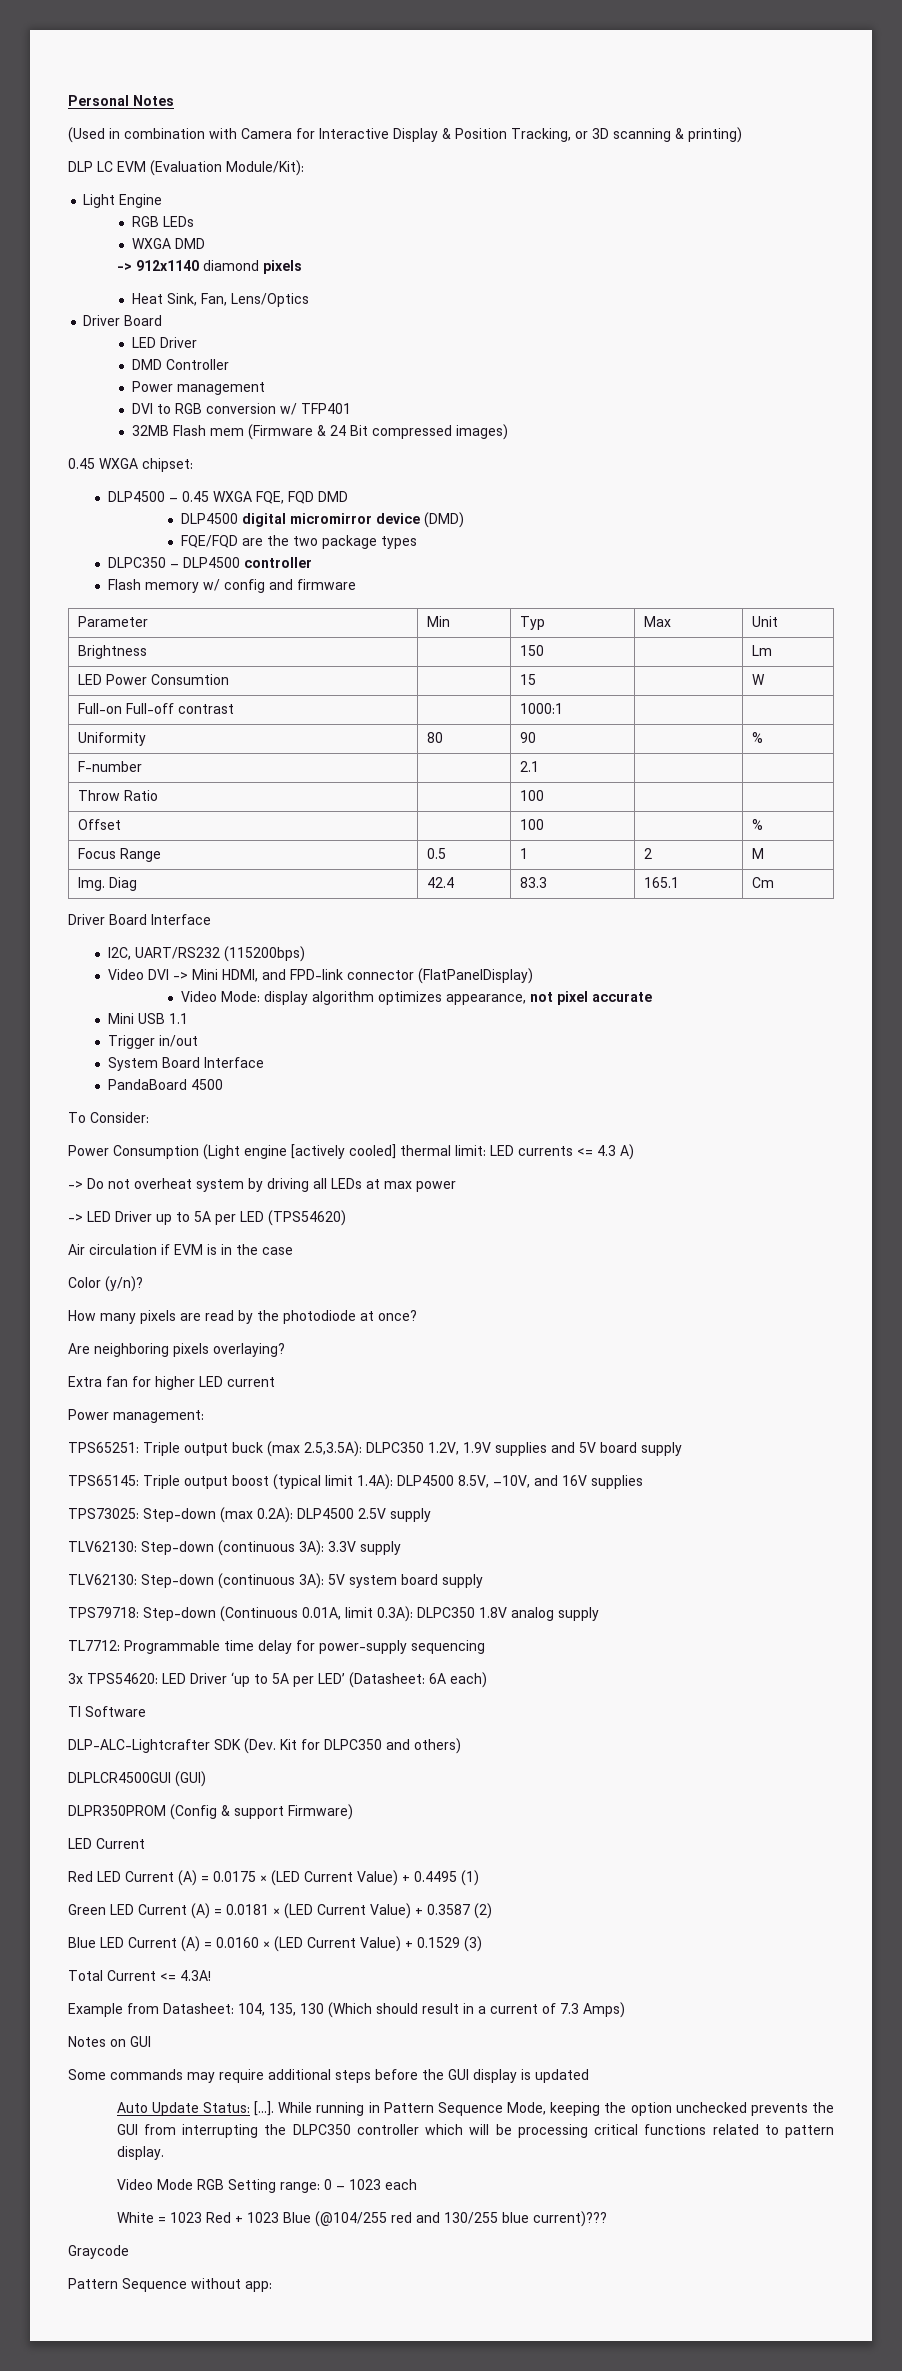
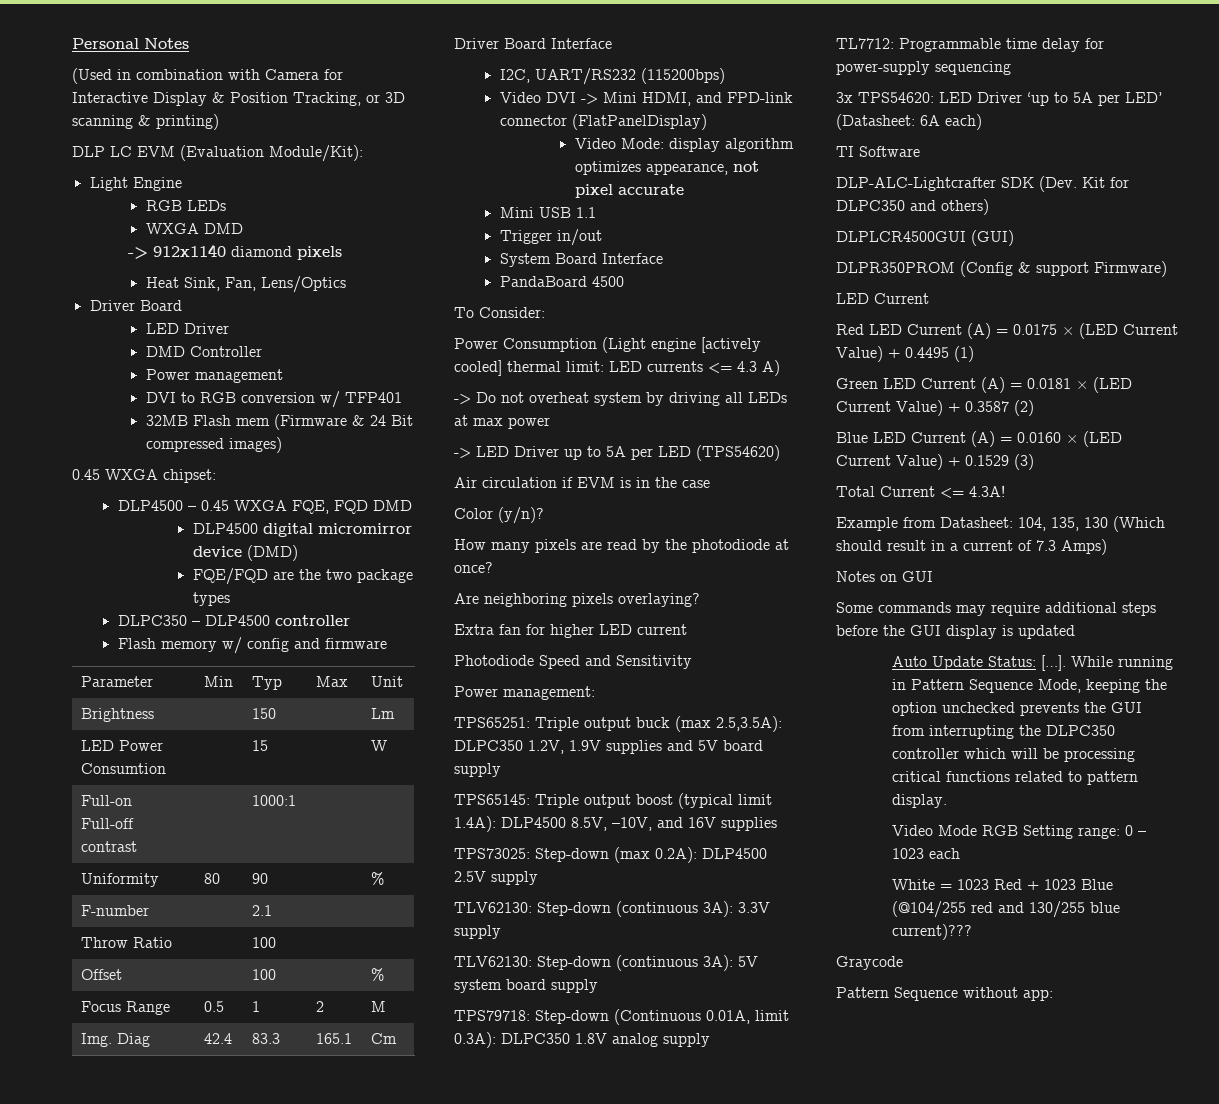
+ Photodiode Speed and Sensitivity

